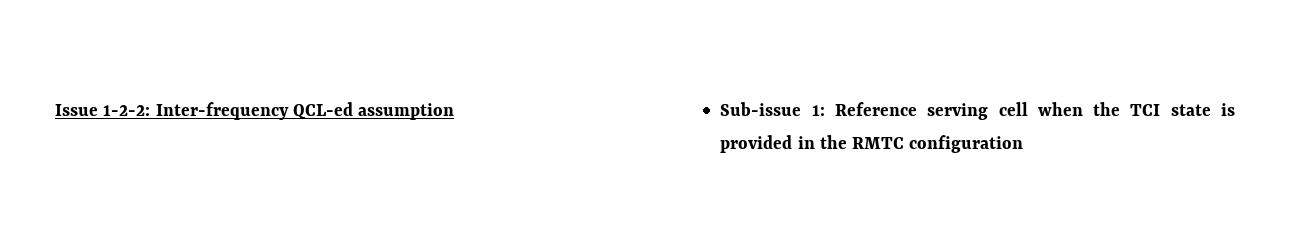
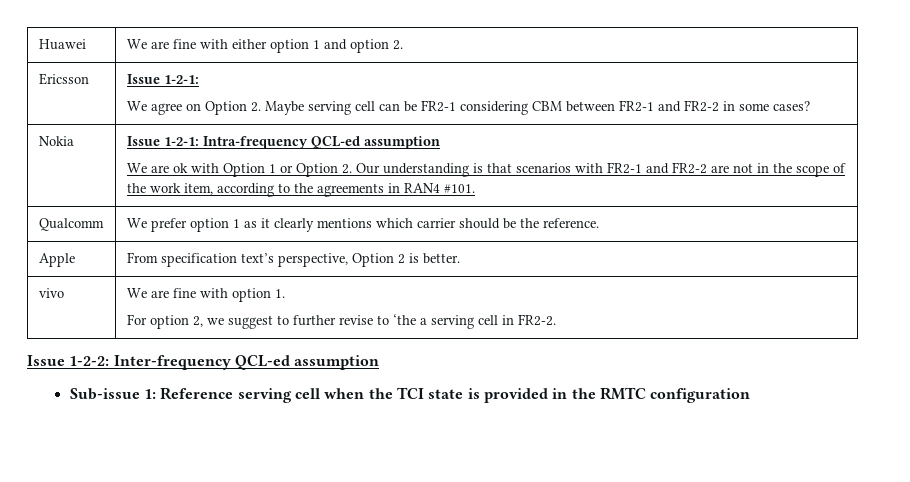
+ Huawei | We are fine with either option 1 and option 2.
+ Ericsson | Issue 1-2-1:
+ We agree on Option 2. Maybe serving cell can be FR2-1 considering CBM between FR2-1 and FR2-2 in some cases?
+ Nokia | Issue 1-2-1: Intra-frequency QCL-ed assumption
+ We are ok with Option 1 or Option 2. Our understanding is that scenarios with FR2-1 and FR2-2 are not in the scope of the work item, according to the agreements in RAN4 #101.
+ Qualcomm | We prefer option 1 as it clearly mentions which carrier should be the reference.
+ Apple | From specification text’s perspective, Option 2 is better.
+ vivo | We are fine with option 1.
+ For option 2, we suggest to further revise to ‘the a serving cell in FR2-2.

